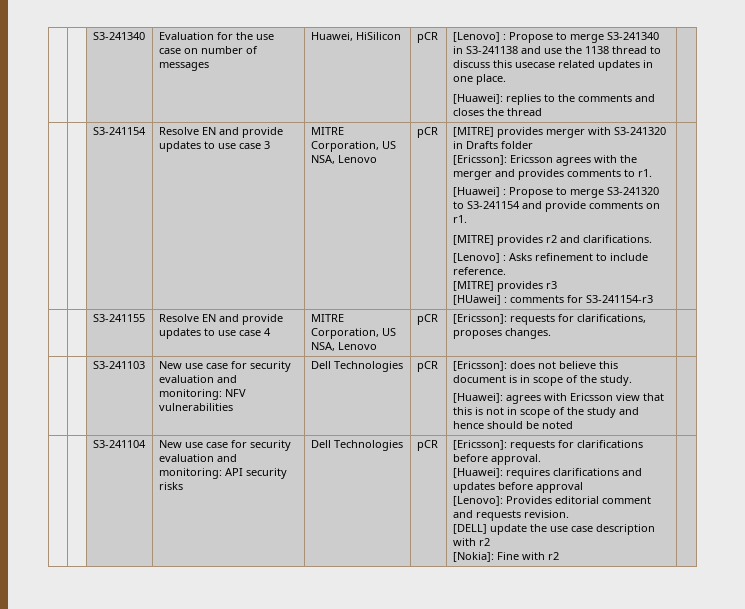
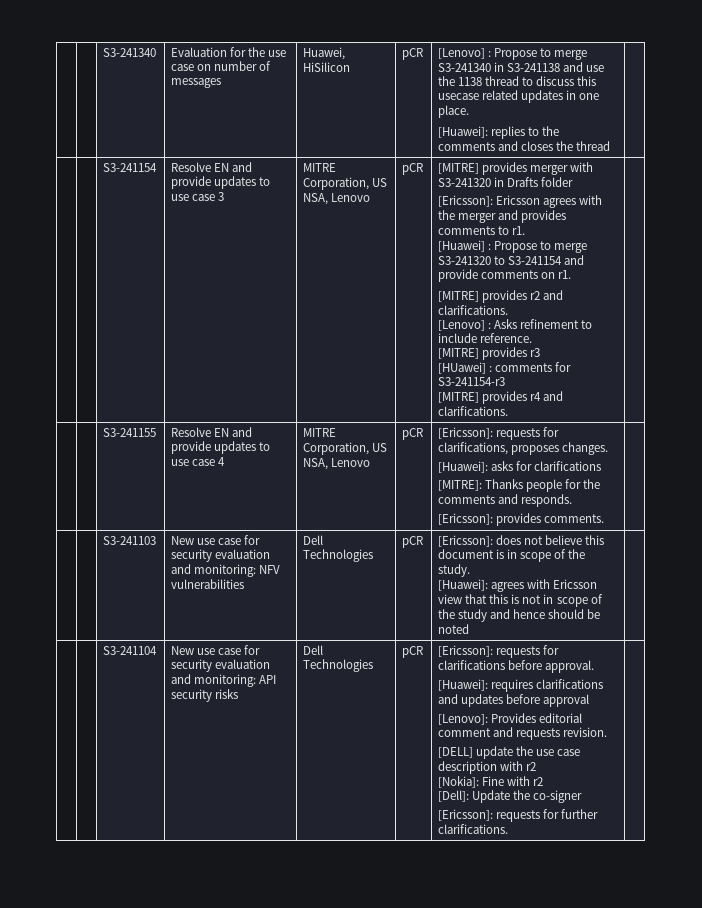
+ [MITRE] provides r4 and clarifications.
- | | S3-241155 | Resolve EN and provide updates to use case 4 | MITRE Corporation, US NSA, Lenovo | pCR | [Ericsson]: requests for clarifications, proposes changes. |
+ | | S3-241155 | Resolve EN and provide updates to use case 4 | MITRE Corporation, US NSA, Lenovo | pCR | [Ericsson]: requests for clarifications, proposes changes.
+ [Huawei]: asks for clarifications
+ [MITRE]: Thanks people for the comments and responds.
+ [Ericsson]: provides comments. |
+ [Dell]: Update the co-signer
+ [Ericsson]: requests for further clarifications.

